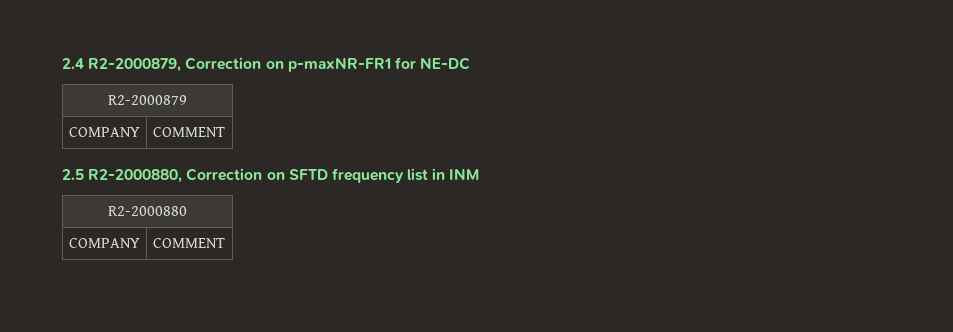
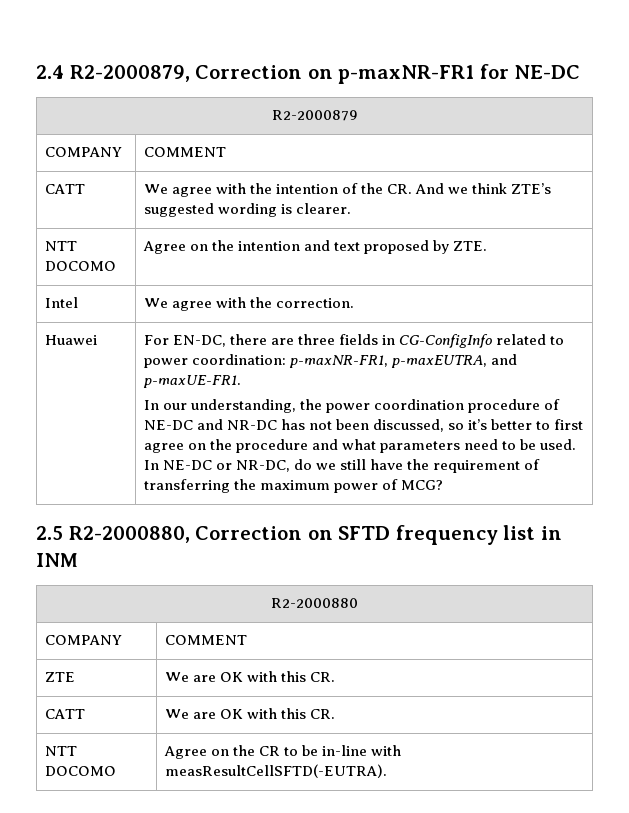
+ CATT | We agree with the intention of the CR. And we think ZTE’s suggested wording is clearer.
+ NTT DOCOMO | Agree on the intention and text proposed by ZTE.
+ Intel | We agree with the correction.
+ Huawei | For EN-DC, there are three fields in CG-ConfigInfo related to power coordination: p-maxNR-FR1, p-maxEUTRA, and p-maxUE-FR1.
+ In our understanding, the power coordination procedure of NE-DC and NR-DC has not been discussed, so it’s better to first agree on the procedure and what parameters need to be used. In NE-DC or NR-DC, do we still have the requirement of transferring the maximum power of MCG?
+ ZTE | We are OK with this CR.
+ CATT | We are OK with this CR.
+ NTT DOCOMO | Agree on the CR to be in-line with measResultCellSFTD(-EUTRA).

